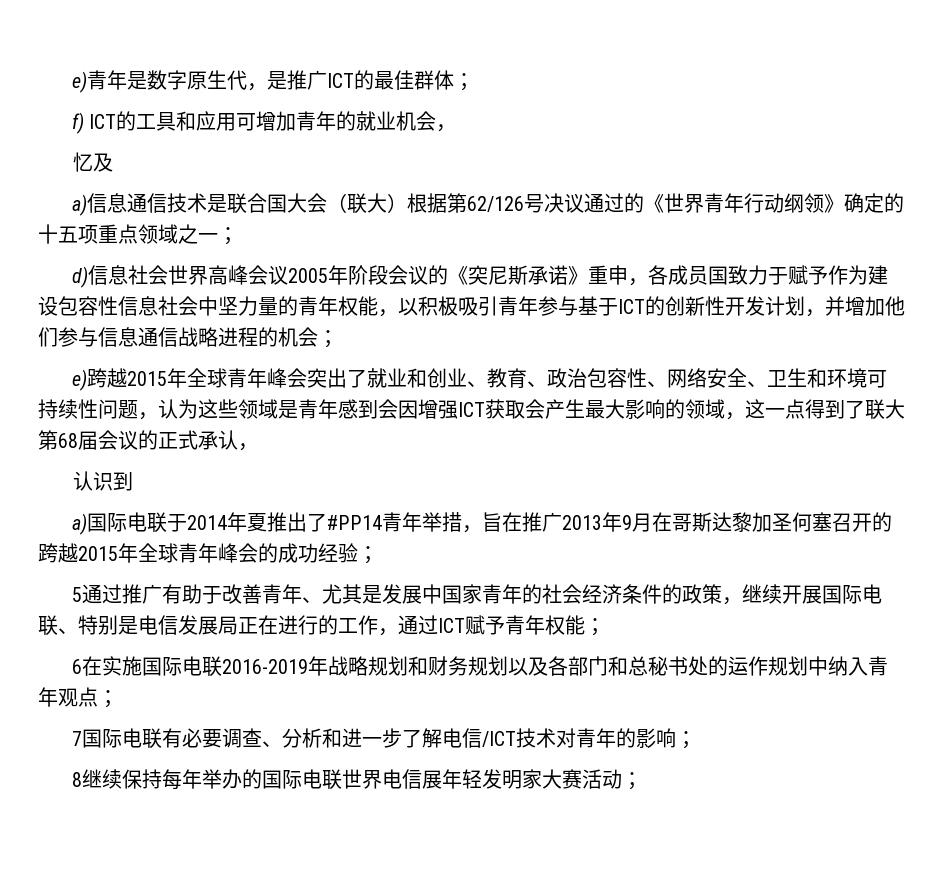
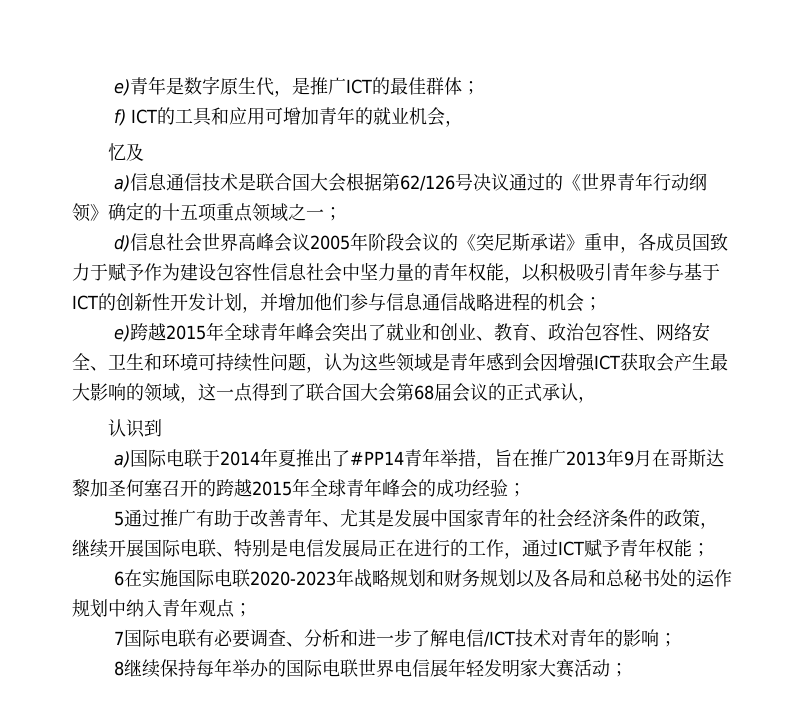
- a)信息通信技术是联合国大会（联大）根据第62/126号决议通过的《世界青年行动纲领》确定的十五项重点领域之一；
+ a)信息通信技术是联合国大会根据第62/126号决议通过的《世界青年行动纲领》确定的十五项重点领域之一；
- e)跨越2015年全球青年峰会突出了就业和创业、教育、政治包容性、网络安全、卫生和环境可持续性问题，认为这些领域是青年感到会因增强ICT获取会产生最大影响的领域，这一点得到了联大第68届会议的正式承认，
+ e)跨越2015年全球青年峰会突出了就业和创业、教育、政治包容性、网络安全、卫生和环境可持续性问题，认为这些领域是青年感到会因增强ICT获取会产生最大影响的领域，这一点得到了联合国大会第68届会议的正式承认，
- 6在实施国际电联2016-2019年战略规划和财务规划以及各部门和总秘书处的运作规划中纳入青年观点；
+ 6在实施国际电联2020-2023年战略规划和财务规划以及各局和总秘书处的运作规划中纳入青年观点；

